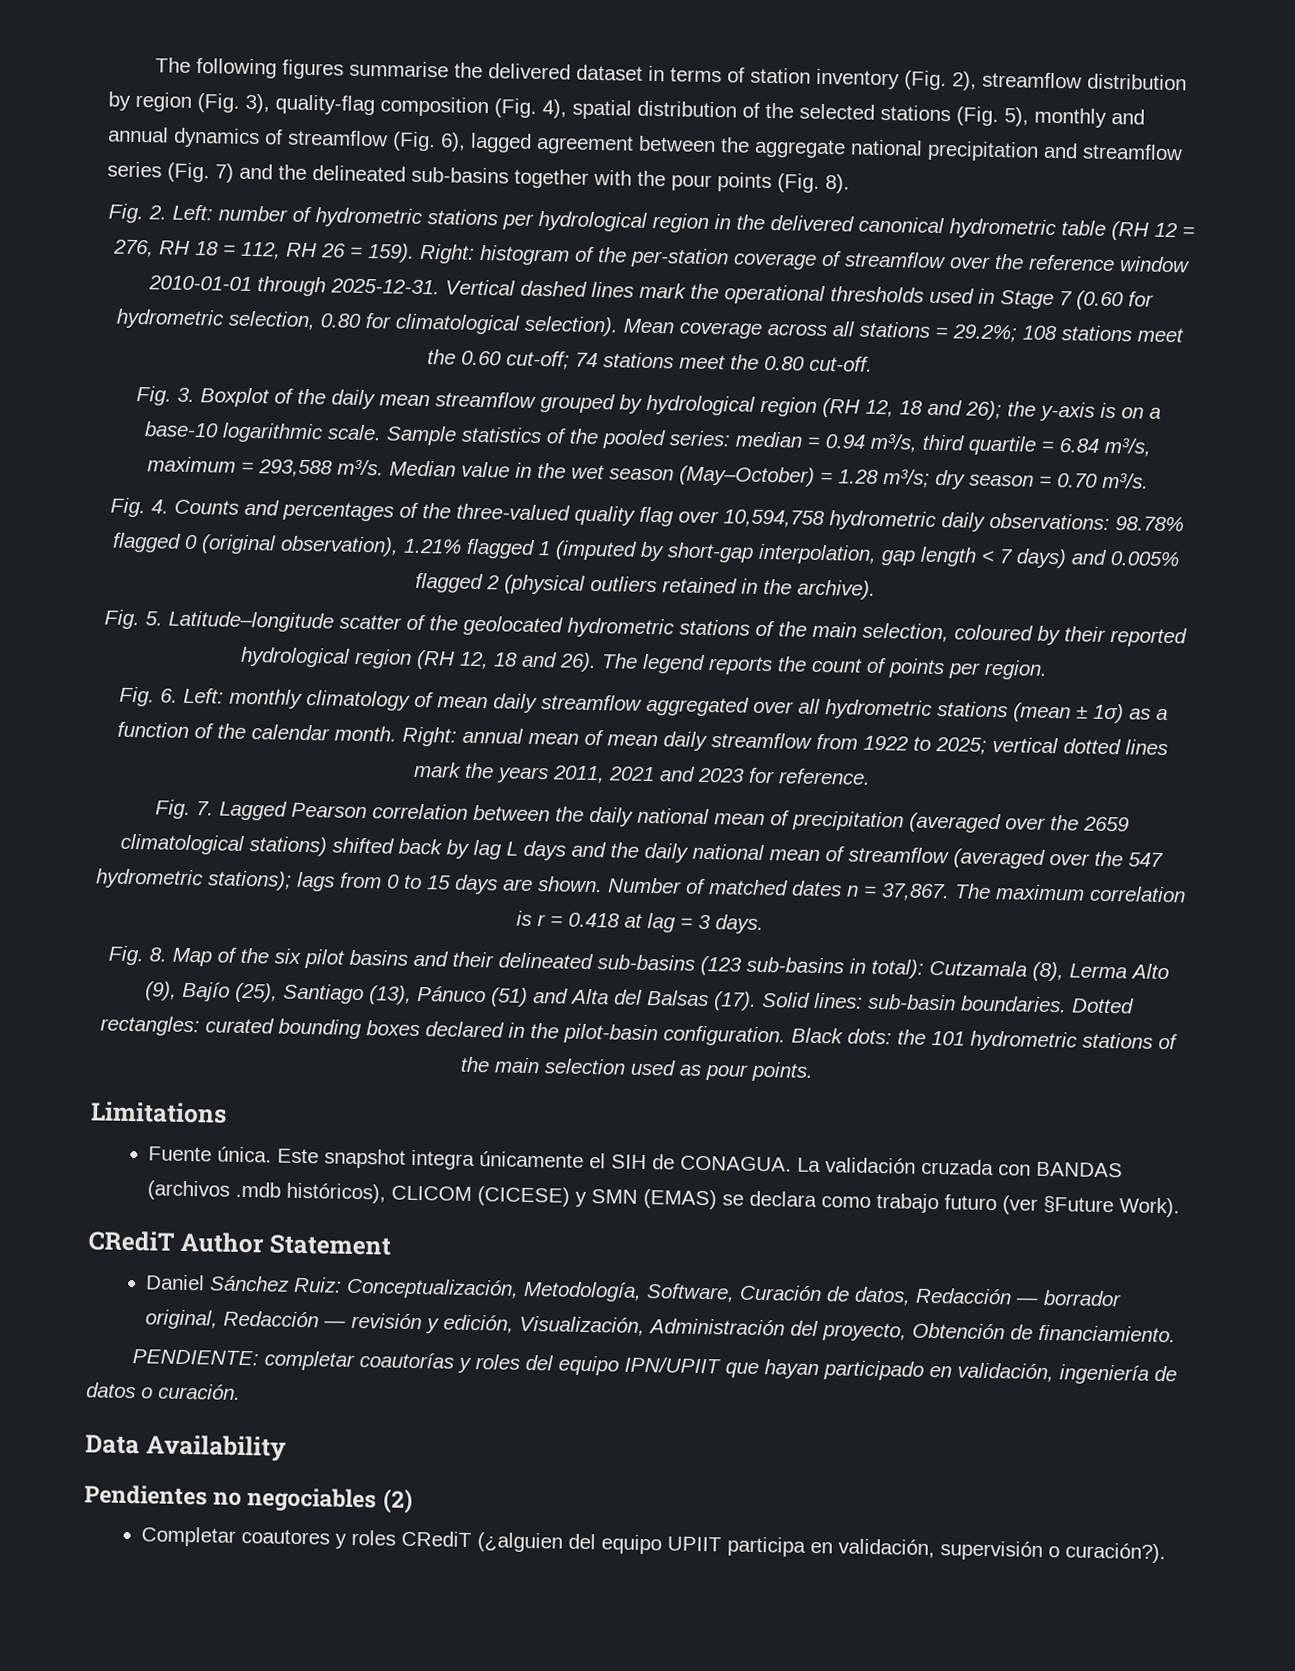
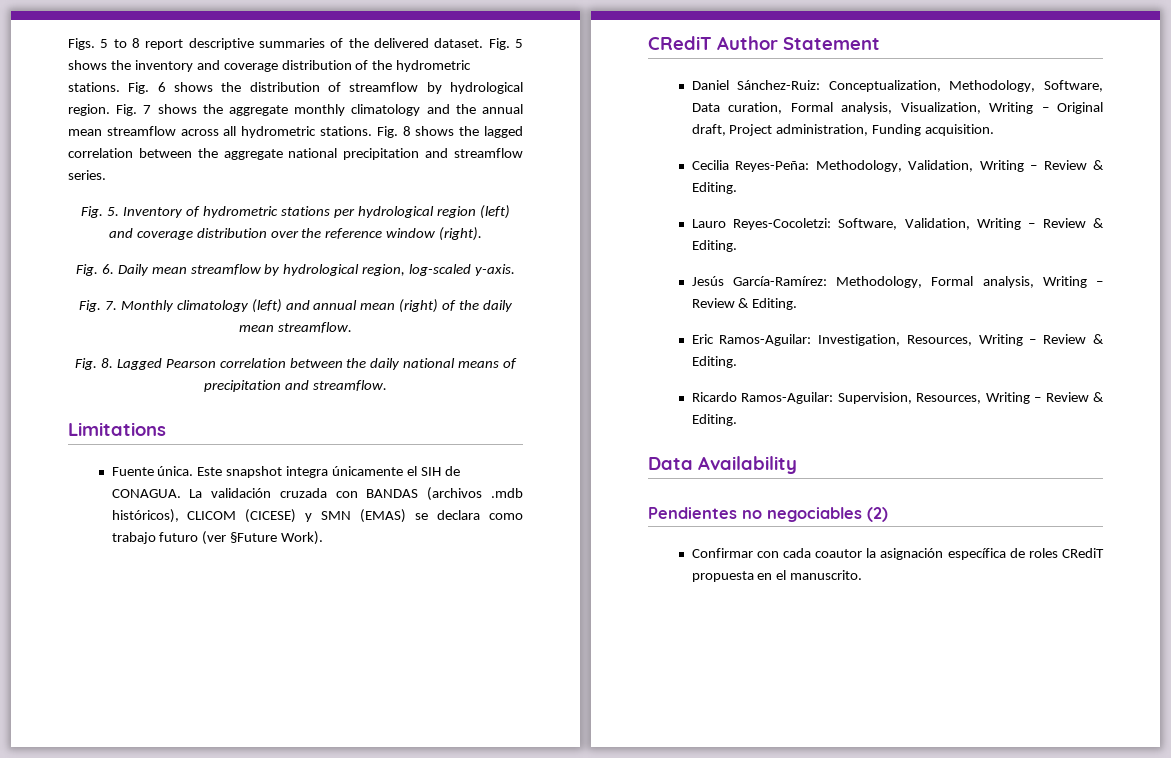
- The following figures summarise the delivered dataset in terms of station inventory (Fig. 2), streamflow distribution by region (Fig. 3), quality-flag composition (Fig. 4), spatial distribution of the selected stations (Fig. 5), monthly and annual dynamics of streamflow (Fig. 6), lagged agreement between the aggregate national precipitation and streamflow series (Fig. 7) and the delineated sub-basins together with the pour points (Fig. 8).
- Fig. 2. Left: number of hydrometric stations per hydrological region in the delivered canonical hydrometric table (RH 12 = 276, RH 18 = 112, RH 26 = 159). Right: histogram of the per-station coverage of streamflow over the reference window 2010-01-01 through 2025-12-31. Vertical dashed lines mark the operational thresholds used in Stage 7 (0.60 for hydrometric selection, 0.80 for climatological selection). Mean coverage across all stations = 29.2%; 108 stations meet the 0.60 cut-off; 74 stations meet the 0.80 cut-off.
- Fig. 3. Boxplot of the daily mean streamflow grouped by hydrological region (RH 12, 18 and 26); the y-axis is on a base-10 logarithmic scale. Sample statistics of the pooled series: median = 0.94 m³/s, third quartile = 6.84 m³/s, maximum = 293,588 m³/s. Median value in the wet season (May–October) = 1.28 m³/s; dry season = 0.70 m³/s.
- Fig. 4. Counts and percentages of the three-valued quality flag over 10,594,758 hydrometric daily observations: 98.78% flagged 0 (original observation), 1.21% flagged 1 (imputed by short-gap interpolation, gap length < 7 days) and 0.005% flagged 2 (physical outliers retained in the archive).
- Fig. 5. Latitude–longitude scatter of the geolocated hydrometric stations of the main selection, coloured by their reported hydrological region (RH 12, 18 and 26). The legend reports the count of points per region.
- Fig. 6. Left: monthly climatology of mean daily streamflow aggregated over all hydrometric stations (mean ± 1σ) as a function of the calendar month. Right: annual mean of mean daily streamflow from 1922 to 2025; vertical dotted lines mark the years 2011, 2021 and 2023 for reference.
- Fig. 7. Lagged Pearson correlation between the daily national mean of precipitation (averaged over the 2659 climatological stations) shifted back by lag L days and the daily national mean of streamflow (averaged over the 547 hydrometric stations); lags from 0 to 15 days are shown. Number of matched dates n = 37,867. The maximum correlation is r = 0.418 at lag = 3 days.
- Fig. 8. Map of the six pilot basins and their delineated sub-basins (123 sub-basins in total): Cutzamala (8), Lerma Alto (9), Bajío (25), Santiago (13), Pánuco (51) and Alta del Balsas (17). Solid lines: sub-basin boundaries. Dotted rectangles: curated bounding boxes declared in the pilot-basin configuration. Black dots: the 101 hydrometric stations of the main selection used as pour points.
+ Figs. 5 to 8 report descriptive summaries of the delivered dataset. Fig. 5 shows the inventory and coverage distribution of the hydrometric stations. Fig. 6 shows the distribution of streamflow by hydrological region. Fig. 7 shows the aggregate monthly climatology and the annual mean streamflow across all hydrometric stations. Fig. 8 shows the lagged correlation between the aggregate national precipitation and streamflow series.
+ Fig. 5. Inventory of hydrometric stations per hydrological region (left) and coverage distribution over the reference window (right).
+ Fig. 6. Daily mean streamflow by hydrological region, log-scaled y-axis.
+ Fig. 7. Monthly climatology (left) and annual mean (right) of the daily mean streamflow.
+ Fig. 8. Lagged Pearson correlation between the daily national means of precipitation and streamflow.
- Daniel Sánchez Ruiz: Conceptualización, Metodología, Software, Curación de datos, Redacción — borrador original, Redacción — revisión y edición, Visualización, Administración del proyecto, Obtención de financiamiento.
- PENDIENTE: completar coautorías y roles del equipo IPN/UPIIT que hayan participado en validación, ingeniería de datos o curación.
+ Daniel Sánchez-Ruiz: Conceptualization, Methodology, Software, Data curation, Formal analysis, Visualization, Writing – Original draft, Project administration, Funding acquisition.
+ Cecilia Reyes-Peña: Methodology, Validation, Writing – Review & Editing.
+ Lauro Reyes-Cocoletzi: Software, Validation, Writing – Review & Editing.
+ Jesús García-Ramírez: Methodology, Formal analysis, Writing – Review & Editing.
+ Eric Ramos-Aguilar: Investigation, Resources, Writing – Review & Editing.
+ Ricardo Ramos-Aguilar: Supervision, Resources, Writing – Review & Editing.
- Completar coautores y roles CRediT (¿alguien del equipo UPIIT participa en validación, supervisión o curación?).
+ Confirmar con cada coautor la asignación específica de roles CRediT propuesta en el manuscrito.

